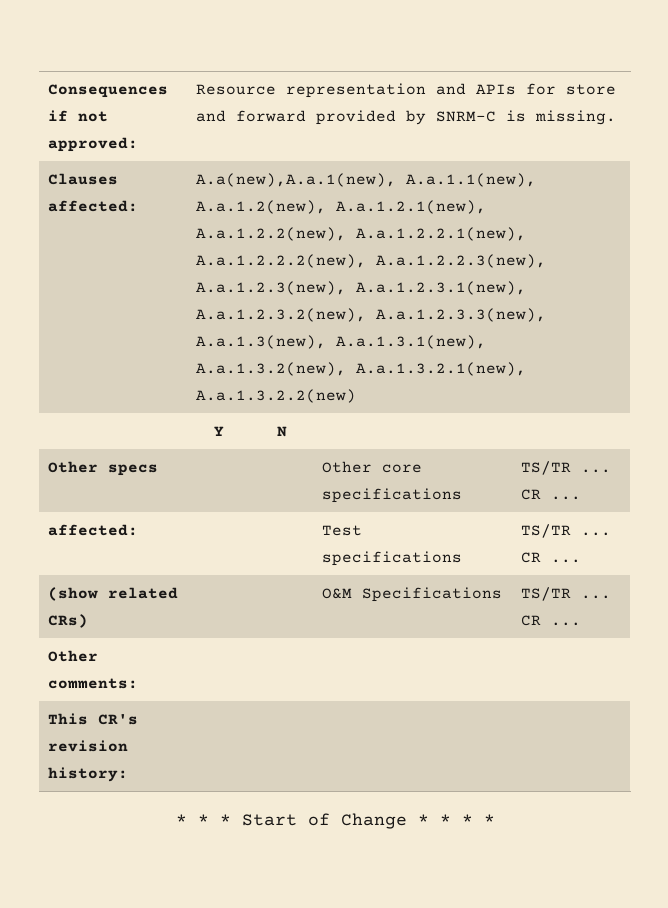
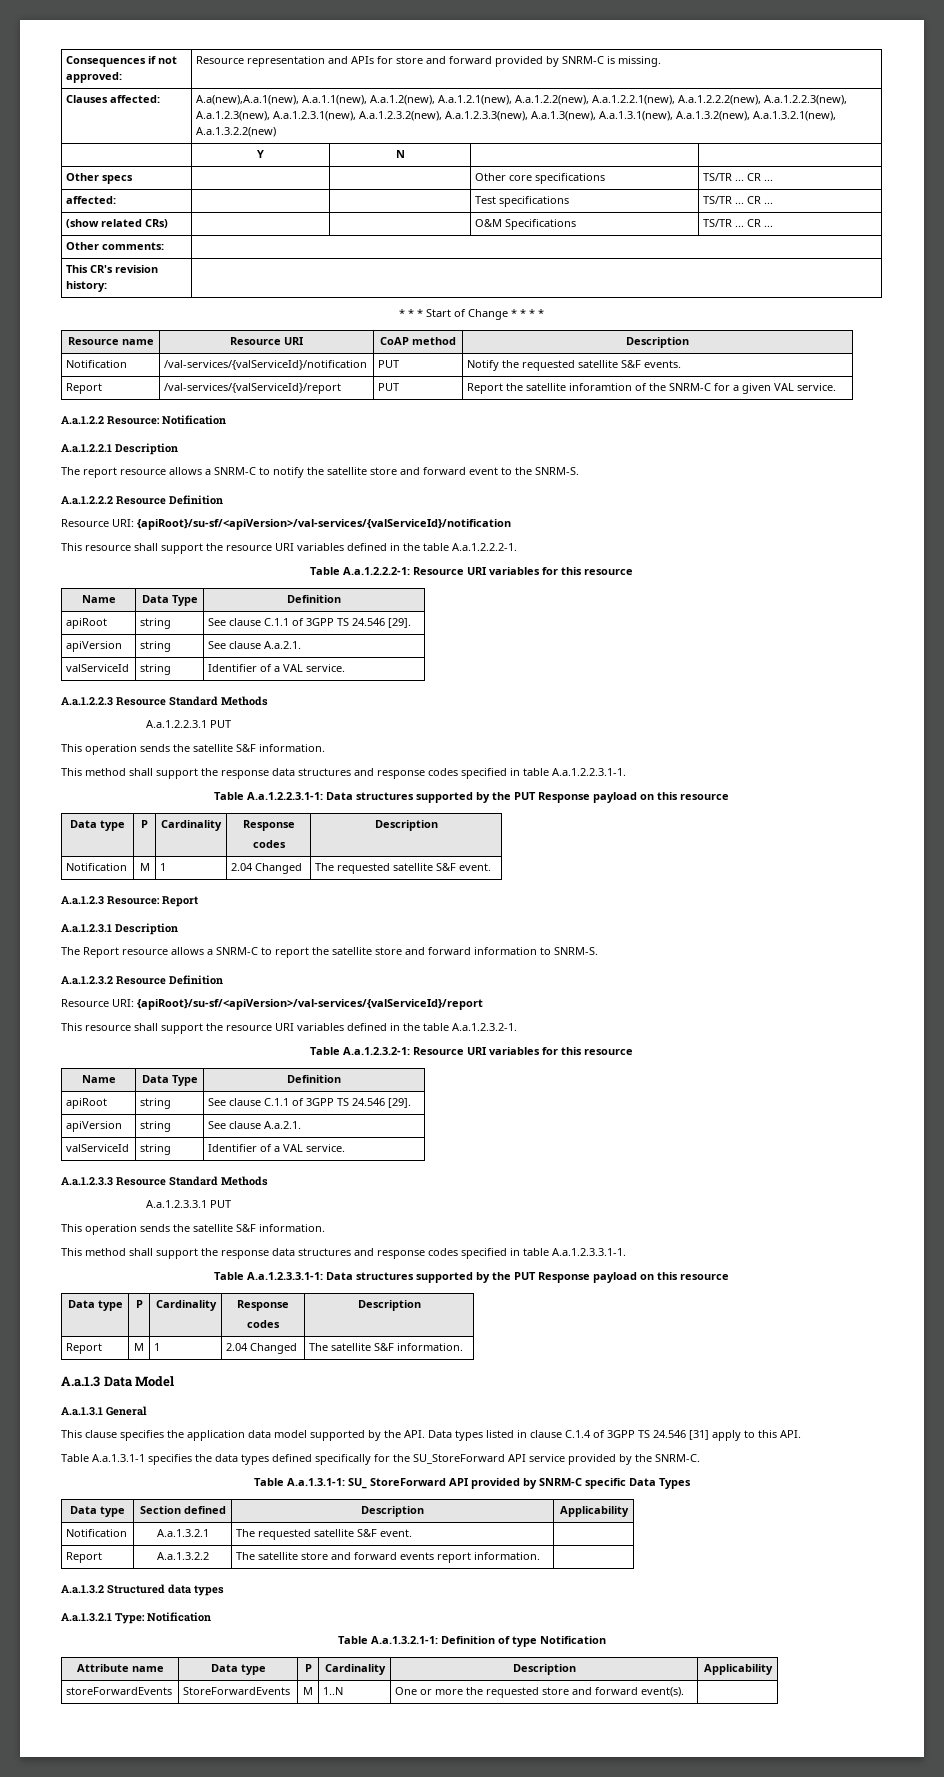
+ Resource name | Resource URI | CoAP method | Description
+ Notification | /val-services/{valServiceId}/notification | PUT | Notify the requested satellite S&F events.
+ Report | /val-services/{valServiceId}/report | PUT | Report the satellite inforamtion of the SNRM-C for a given VAL service.
+ A.a.1.2.2 Resource: Notification
+ A.a.1.2.2.1 Description
+ The report resource allows a SNRM-C to notify the satellite store and forward event to the SNRM-S.
+ A.a.1.2.2.2 Resource Definition
+ Resource URI: {apiRoot}/su-sf/<apiVersion>/val-services/{valServiceId}/notification
+ This resource shall support the resource URI variables defined in the table A.a.1.2.2.2-1.
+ Table A.a.1.2.2.2-1: Resource URI variables for this resource
+ Name | Data Type | Definition
+ apiRoot | string | See clause C.1.1 of 3GPP TS 24.546 [29].
+ apiVersion | string | See clause A.a.2.1.
+ valServiceId | string | Identifier of a VAL service.
+ A.a.1.2.2.3 Resource Standard Methods
+ A.a.1.2.2.3.1 PUT
+ This operation sends the satellite S&F information.
+ This method shall support the response data structures and response codes specified in table A.a.1.2.2.3.1-1.
+ Table A.a.1.2.2.3.1-1: Data structures supported by the PUT Response payload on this resource
+ Data type | P | Cardinality | Response
+ codes | Description
+ Notification | M | 1 | 2.04 Changed | The requested satellite S&F event.
+ A.a.1.2.3 Resource: Report
+ A.a.1.2.3.1 Description
+ The Report resource allows a SNRM-C to report the satellite store and forward information to SNRM-S.
+ A.a.1.2.3.2 Resource Definition
+ Resource URI: {apiRoot}/su-sf/<apiVersion>/val-services/{valServiceId}/report
+ This resource shall support the resource URI variables defined in the table A.a.1.2.3.2-1.
+ Table A.a.1.2.3.2-1: Resource URI variables for this resource
+ Name | Data Type | Definition
+ apiRoot | string | See clause C.1.1 of 3GPP TS 24.546 [29].
+ apiVersion | string | See clause A.a.2.1.
+ valServiceId | string | Identifier of a VAL service.
+ A.a.1.2.3.3 Resource Standard Methods
+ A.a.1.2.3.3.1 PUT
+ This operation sends the satellite S&F information.
+ This method shall support the response data structures and response codes specified in table A.a.1.2.3.3.1-1.
+ Table A.a.1.2.3.3.1-1: Data structures supported by the PUT Response payload on this resource
+ Data type | P | Cardinality | Response
+ codes | Description
+ Report | M | 1 | 2.04 Changed | The satellite S&F information.
+ A.a.1.3 Data Model
+ A.a.1.3.1 General
+ This clause specifies the application data model supported by the API. Data types listed in clause C.1.4 of 3GPP TS 24.546 [31] apply to this API.
+ Table A.a.1.3.1-1 specifies the data types defined specifically for the SU_StoreForward API service provided by the SNRM-C.
+ Table A.a.1.3.1-1: SU_ StoreForward API provided by SNRM-C specific Data Types
+ Data type | Section defined | Description | Applicability
+ Notification | A.a.1.3.2.1 | The requested satellite S&F event. |
+ Report | A.a.1.3.2.2 | The satellite store and forward events report information. |
+ A.a.1.3.2 Structured data types
+ A.a.1.3.2.1 Type: Notification
+ Table A.a.1.3.2.1-1: Definition of type Notification
+ Attribute name | Data type | P | Cardinality | Description | Applicability
+ storeForwardEvents | StoreForwardEvents | M | 1..N | One or more the requested store and forward event(s). |

